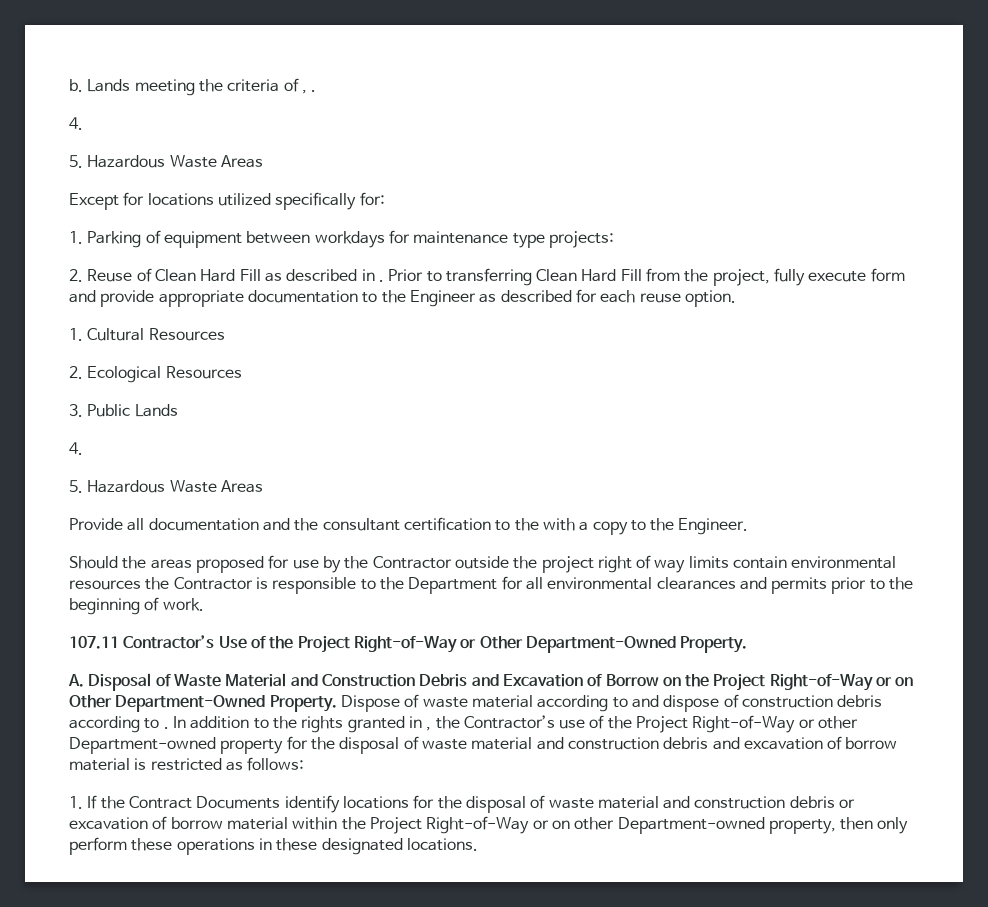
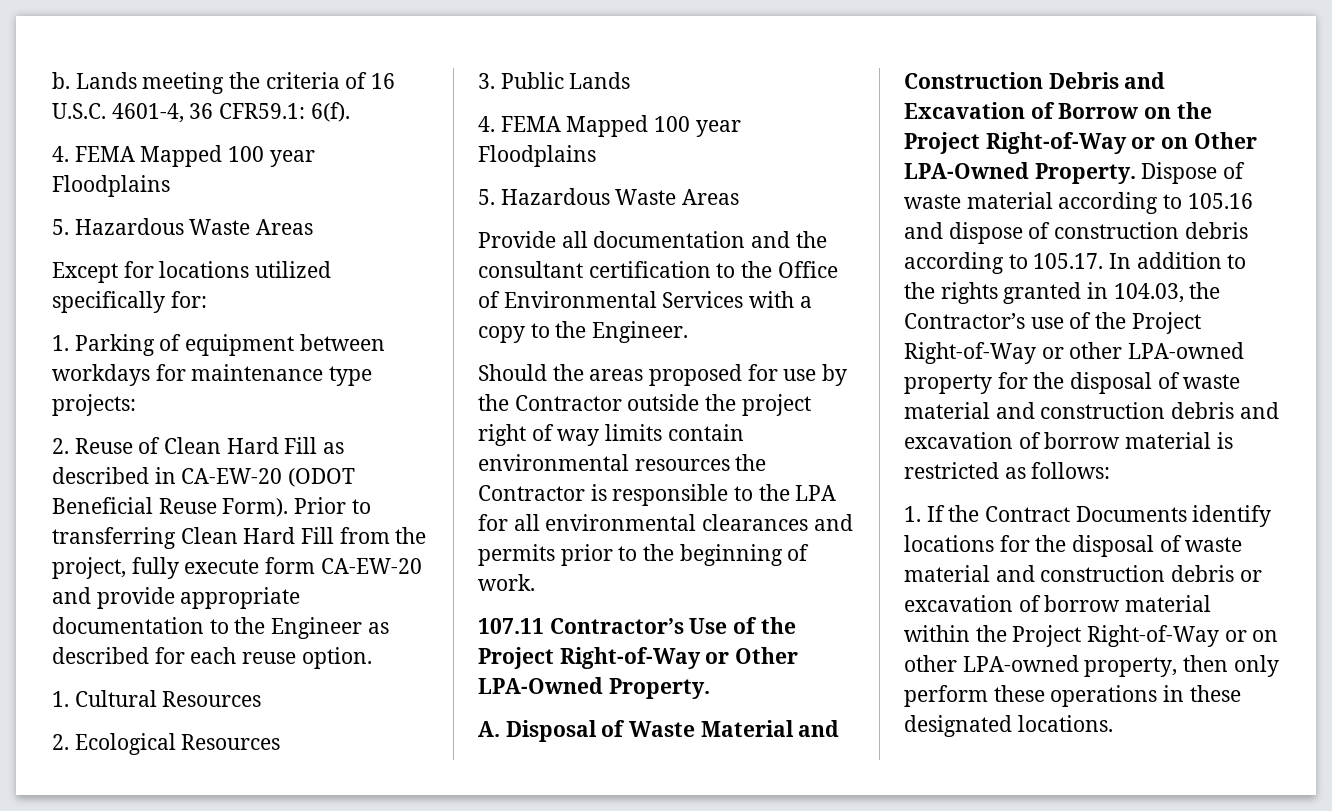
- Lands meeting the criteria of , .
- 4.
+ Lands meeting the criteria of 16 U.S.C. 4601-4, 36 CFR59.1: 6(f).
+ 4. FEMA Mapped 100 year Floodplains
- 2. Reuse of Clean Hard Fill as described in .
+ 2. Reuse of Clean Hard Fill as described in CA-EW-20 (ODOT Beneficial Reuse Form).
- Prior to transferring Clean Hard Fill from the project, fully execute form and provide appropriate documentation to the Engineer as described for each reuse option.
+ Prior to transferring Clean Hard Fill from the project, fully execute form CA-EW-20 and provide appropriate documentation to the Engineer as described for each reuse option.
  3. Public Lands
- 4.
+ 4. FEMA Mapped 100 year Floodplains
- Provide all documentation and the consultant certification to the with a copy to the Engineer.
+ Provide all documentation and the consultant certification to the Office of Environmental Services with a copy to the Engineer.
- Should the areas proposed for use by the Contractor outside the project right of way limits contain environmental resources the Contractor is responsible to the Department for all environmental clearances and permits prior to the beginning of work.
+ Should the areas proposed for use by the Contractor outside the project right of way limits contain environmental resources the Contractor is responsible to the LPA for all environmental clearances and permits prior to the beginning of work.
- 107.11 Contractor’s Use of the Project Right-of-Way or Other Department-Owned Property.
+ 107.11 Contractor’s Use of the Project Right-of-Way or Other LPA-Owned Property.
- A. Disposal of Waste Material and Construction Debris and Excavation of Borrow on the Project Right-of-Way or on Other Department-Owned Property.
+ A. Disposal of Waste Material and Construction Debris and Excavation of Borrow on the Project Right-of-Way or on Other LPA-Owned Property.
- Dispose of waste material according to and dispose of construction debris according to . In addition to the rights granted in , the Contractor’s use of the Project Right-of-Way or other Department-owned property for the disposal of waste material and construction debris and excavation of borrow material is restricted as follows:
+ Dispose of waste material according to 105.16 and dispose of construction debris according to 105.17. In addition to the rights granted in 104.03, the Contractor’s use of the Project Right-of-Way or other LPA-owned property for the disposal of waste material and construction debris and excavation of borrow material is restricted as follows:
- 1. If the Contract Documents identify locations for the disposal of waste material and construction debris or excavation of borrow material within the Project Right-of-Way or on other Department-owned property, then only perform these operations in these designated locations.
+ 1. If the Contract Documents identify locations for the disposal of waste material and construction debris or excavation of borrow material within the Project Right-of-Way or on other LPA-owned property, then only perform these operations in these designated locations.

